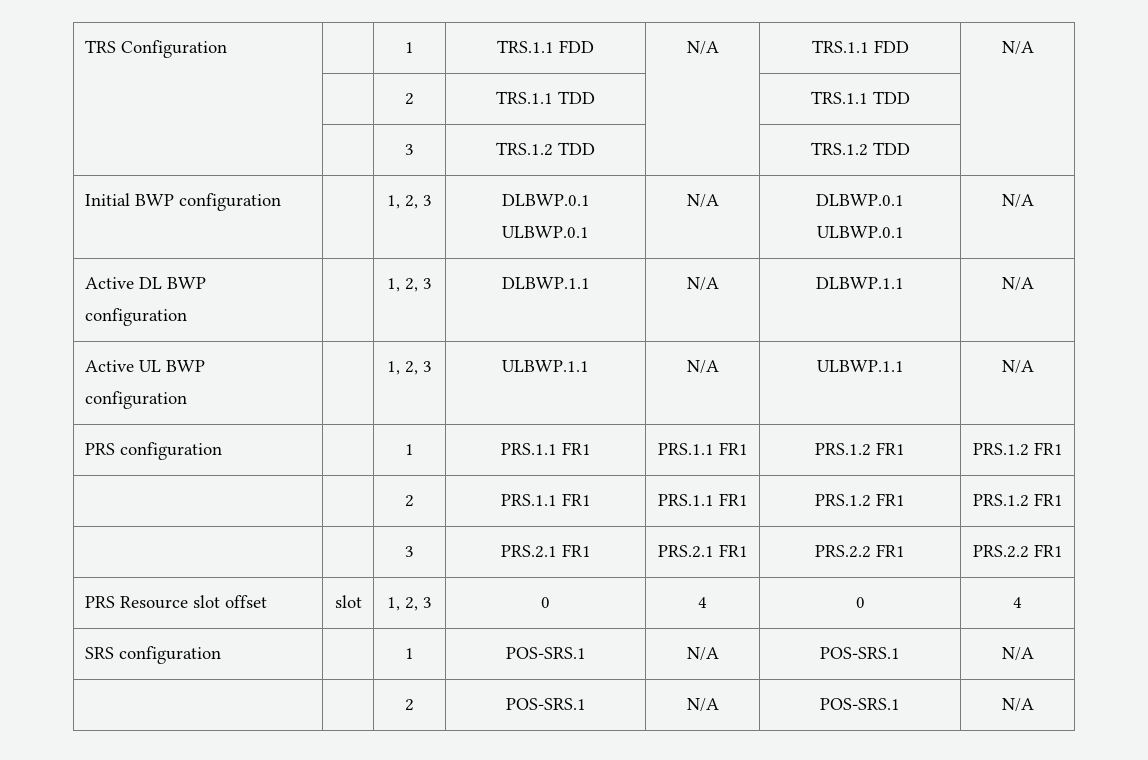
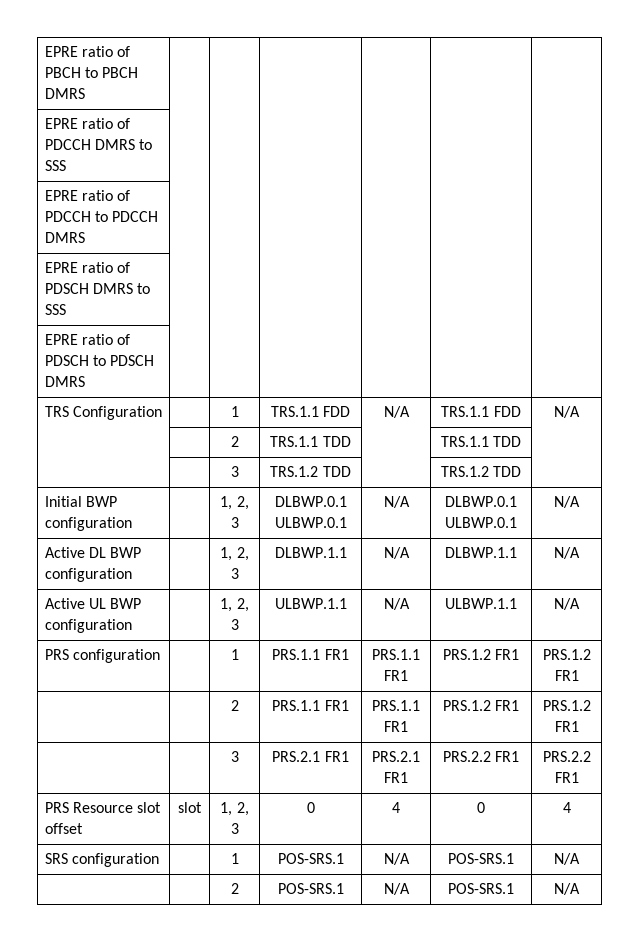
+ EPRE ratio of PBCH to PBCH DMRS | | | | | |
+ EPRE ratio of PDCCH DMRS to SSS | | | | | |
+ EPRE ratio of PDCCH to PDCCH DMRS | | | | | |
+ EPRE ratio of PDSCH DMRS to SSS | | | | | |
+ EPRE ratio of PDSCH to PDSCH DMRS | | | | | |

